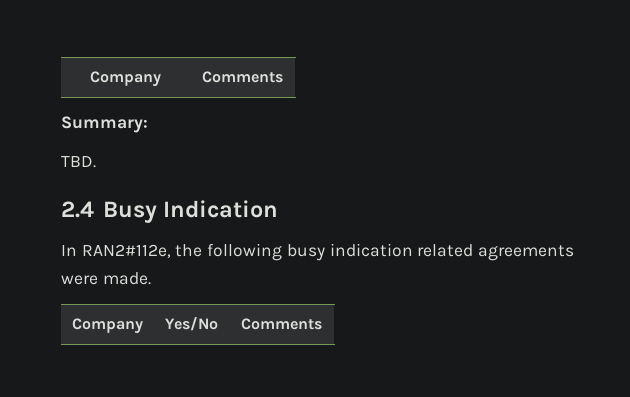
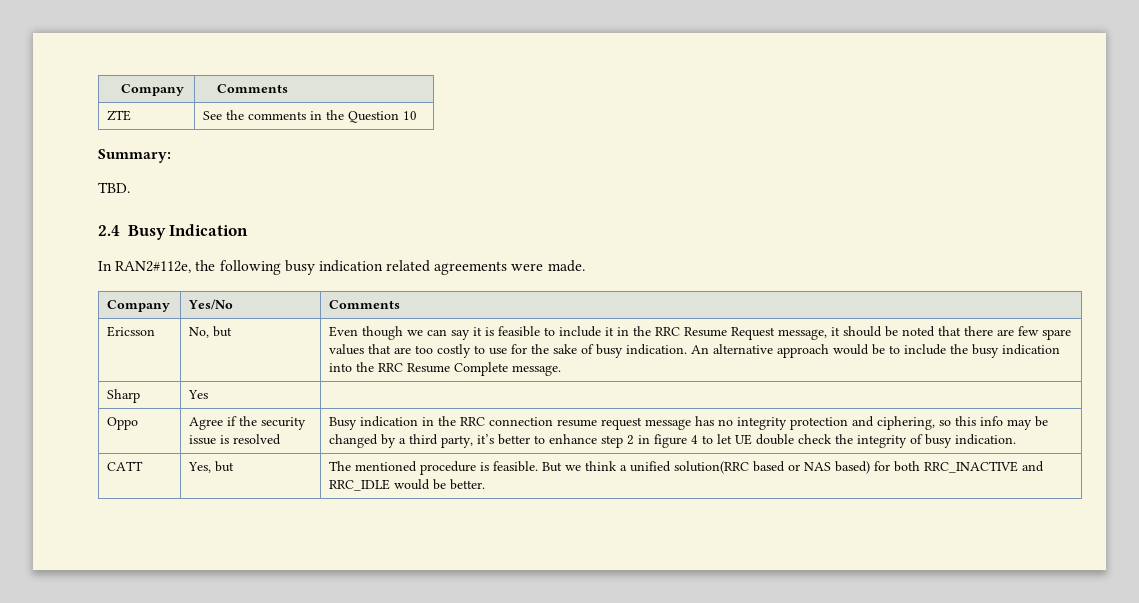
+ ZTE | See the comments in the Question 10
+ Ericsson | No, but | Even though we can say it is feasible to include it in the RRC Resume Request message, it should be noted that there are few spare values that are too costly to use for the sake of busy indication. An alternative approach would be to include the busy indication into the RRC Resume Complete message.
+ Sharp | Yes |
+ Oppo | Agree if the security issue is resolved | Busy indication in the RRC connection resume request message has no integrity protection and ciphering, so this info may be changed by a third party, it’s better to enhance step 2 in figure 4 to let UE double check the integrity of busy indication.
+ CATT | Yes, but | The mentioned procedure is feasible. But we think a unified solution(RRC based or NAS based) for both RRC_INACTIVE and RRC_IDLE would be better.

